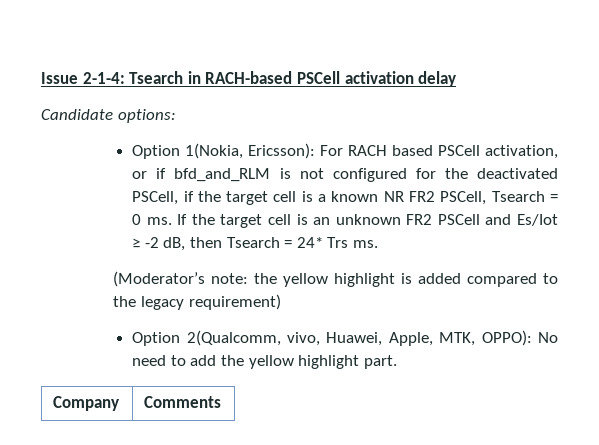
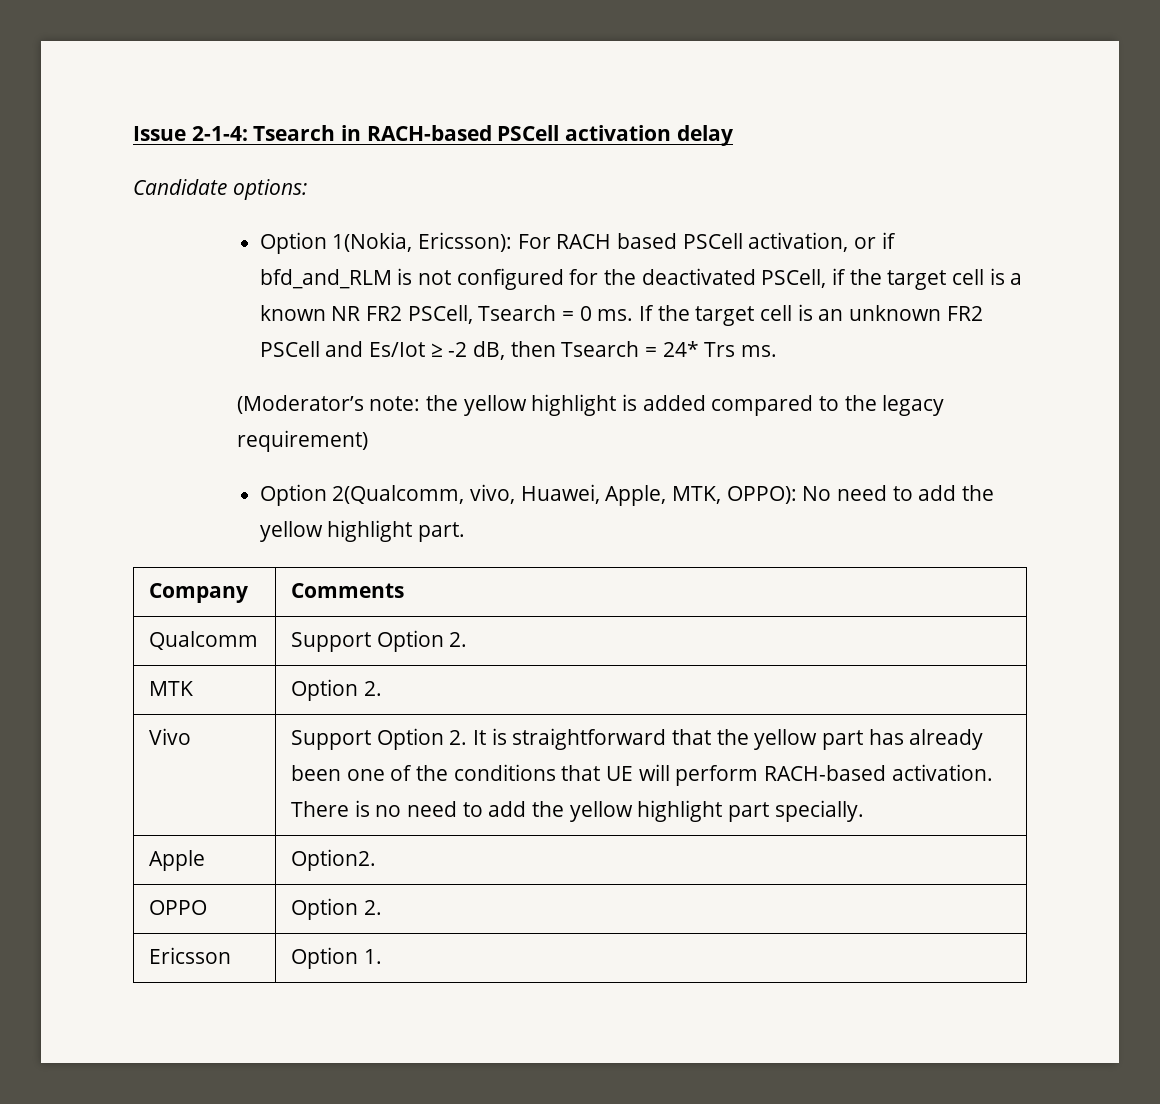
+ Qualcomm | Support Option 2.
+ MTK | Option 2.
+ Vivo | Support Option 2. It is straightforward that the yellow part has already been one of the conditions that UE will perform RACH-based activation. There is no need to add the yellow highlight part specially.
+ Apple | Option2.
+ OPPO | Option 2.
+ Ericsson | Option 1.

